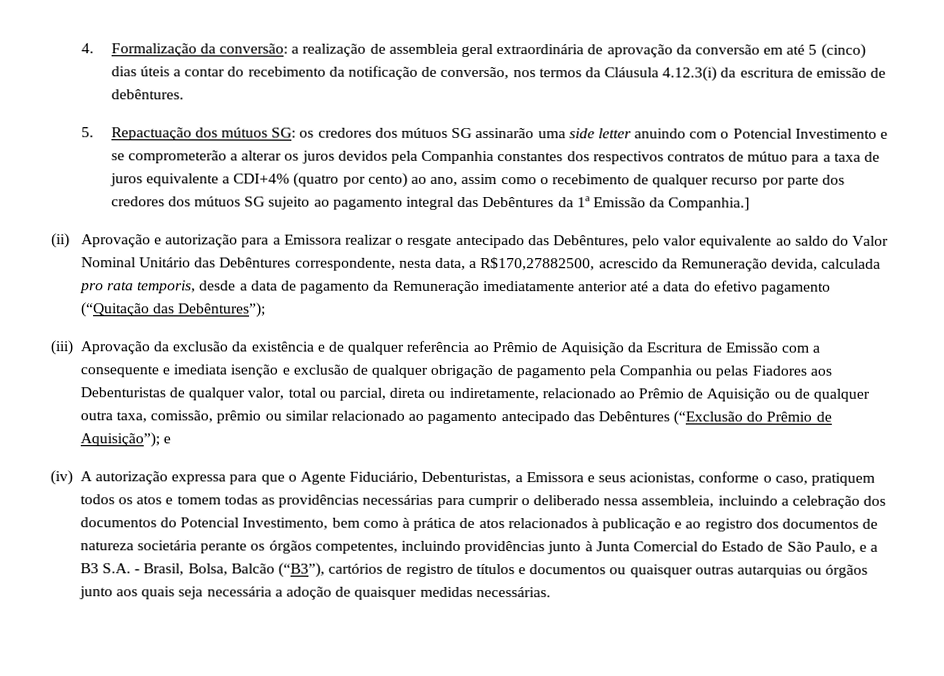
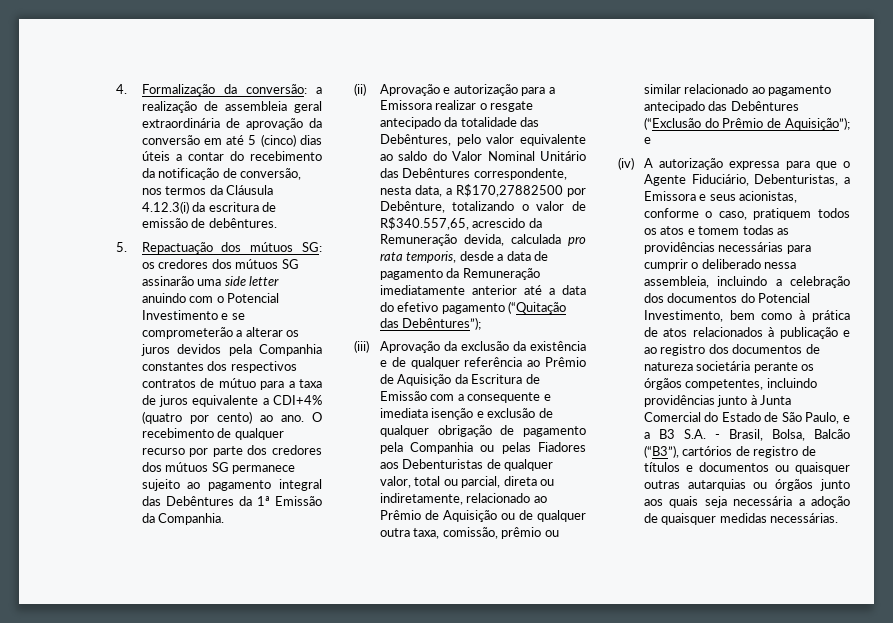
- os credores dos mútuos SG assinarão uma side letter anuindo com o Potencial Investimento e se comprometerão a alterar os juros devidos pela Companhia constantes dos respectivos contratos de mútuo para a taxa de juros equivalente a CDI+4% (quatro por cento) ao ano, assim como o recebimento de qualquer recurso por parte dos credores dos mútuos SG sujeito ao pagamento integral das Debêntures da 1ª Emissão da Companhia.]
+ os credores dos mútuos SG assinarão uma side letter anuindo com o Potencial Investimento e se comprometerão a alterar os juros devidos pela Companhia constantes dos respectivos contratos de mútuo para a taxa de juros equivalente a CDI+4% (quatro por cento) ao ano. O recebimento de qualquer recurso por parte dos credores dos mútuos SG permanece sujeito ao pagamento integral das Debêntures da 1ª Emissão da Companhia.
- (ii) Aprovação e autorização para a Emissora realizar o resgate antecipado das Debêntures, pelo valor equivalente ao saldo do Valor Nominal Unitário das Debêntures correspondente, nesta data, a R$170,27882500, acrescido da Remuneração devida, calculada pro rata temporis, desde a data de pagamento da Remuneração imediatamente anterior até a data do efetivo pagamento (“Quitação das Debêntures”);
+ (ii) Aprovação e autorização para a Emissora realizar o resgate antecipado da totalidade das Debêntures, pelo valor equivalente ao saldo do Valor Nominal Unitário das Debêntures correspondente, nesta data, a R$170,27882500 por Debênture, totalizando o valor de R$340.557,65, acrescido da Remuneração devida, calculada pro rata temporis, desde a data de pagamento da Remuneração imediatamente anterior até a data do efetivo pagamento (“Quitação das Debêntures”);

